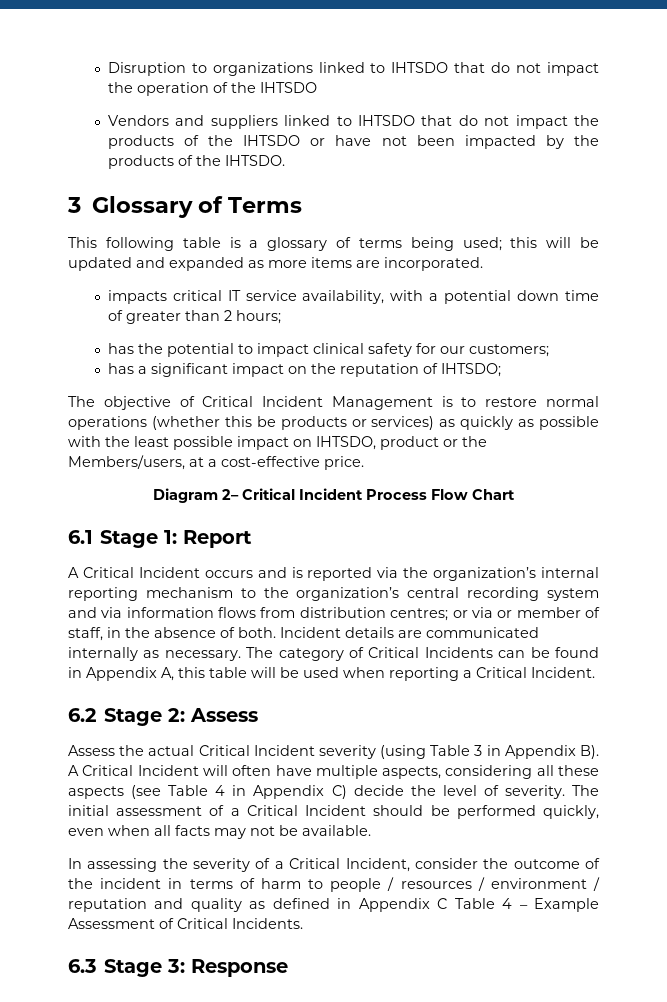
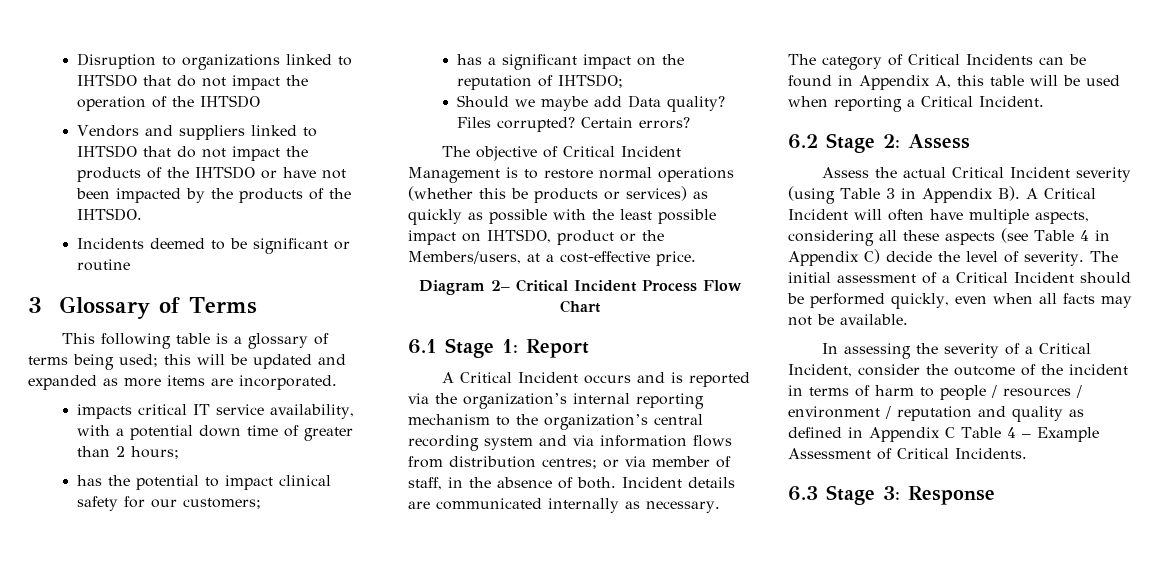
+ Incidents deemed to be significant or routine
+ Should we maybe add Data quality? Files corrupted? Certain errors?
- A Critical Incident occurs and is reported via the organization’s internal reporting mechanism to the organization’s central recording system and via information flows from distribution centres; or via or member of staff, in the absence of both.
+ A Critical Incident occurs and is reported via the organization’s internal reporting mechanism to the organization’s central recording system and via information flows from distribution centres; or via member of staff, in the absence of both.

